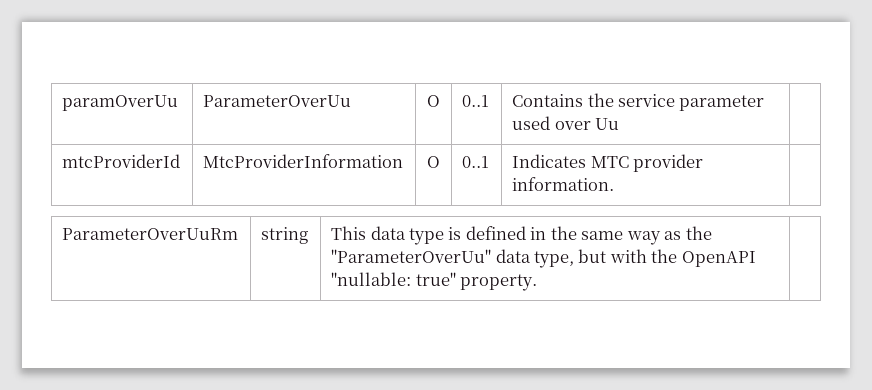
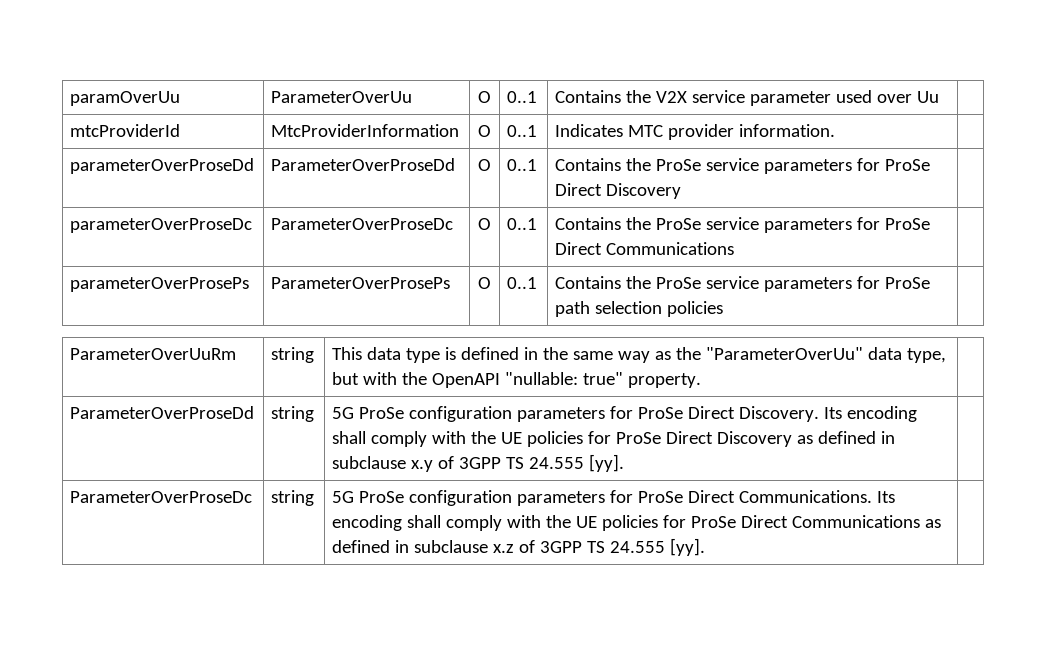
- paramOverUu | ParameterOverUu | O | 0..1 | Contains the service parameter used over Uu |
+ paramOverUu | ParameterOverUu | O | 0..1 | Contains the V2X service parameter used over Uu |
+ parameterOverProseDd | ParameterOverProseDd | O | 0..1 | Contains the ProSe service parameters for ProSe Direct Discovery |
+ parameterOverProseDc | ParameterOverProseDc | O | 0..1 | Contains the ProSe service parameters for ProSe Direct Communications |
+ parameterOverProsePs | ParameterOverProsePs | O | 0..1 | Contains the ProSe service parameters for ProSe path selection policies |
+ ParameterOverProseDd | string | 5G ProSe configuration parameters for ProSe Direct Discovery. Its encoding shall comply with the UE policies for ProSe Direct Discovery as defined in subclause x.y of 3GPP TS 24.555 [yy]. |
+ ParameterOverProseDc | string | 5G ProSe configuration parameters for ProSe Direct Communications. Its encoding shall comply with the UE policies for ProSe Direct Communications as defined in subclause x.z of 3GPP TS 24.555 [yy]. |

